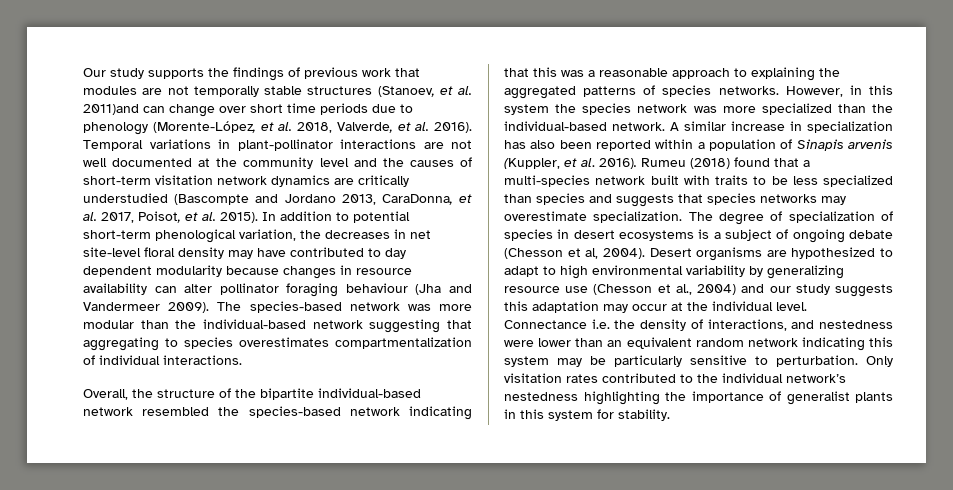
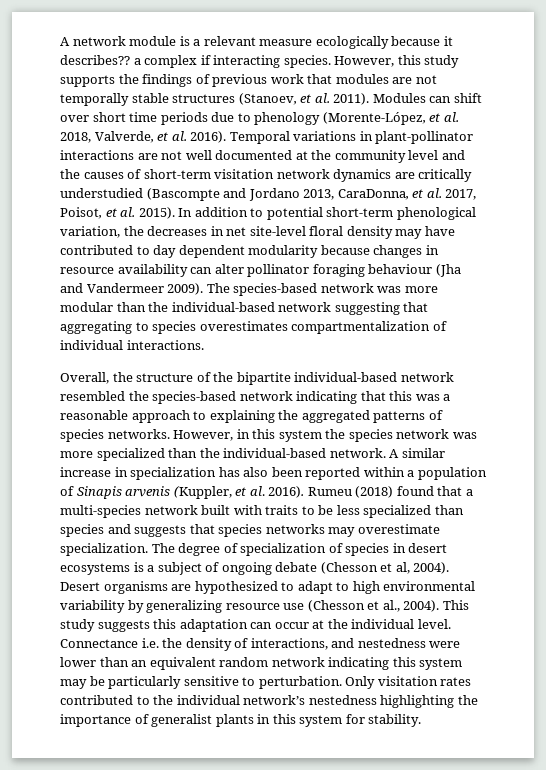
- Our study supports the findings of previous work that modules are not temporally stable structures (Stanoev, et al. 2011)and can change over short time periods due to phenology (Morente-López, et al. 2018, Valverde, et al. 2016).
+ A network module is a relevant measure ecologically because it describes?? a complex if interacting species. However, this study supports the findings of previous work that modules are not temporally stable structures (Stanoev, et al. 2011). Modules can shift over short time periods due to phenology (Morente-López, et al. 2018, Valverde, et al. 2016).
- Desert organisms are hypothesized to adapt to high environmental variability by generalizing resource use (Chesson et al., 2004) and our study suggests this adaptation may occur at the individual level.
+ Desert organisms are hypothesized to adapt to high environmental variability by generalizing resource use (Chesson et al., 2004). This study suggests this adaptation can occur at the individual level.

